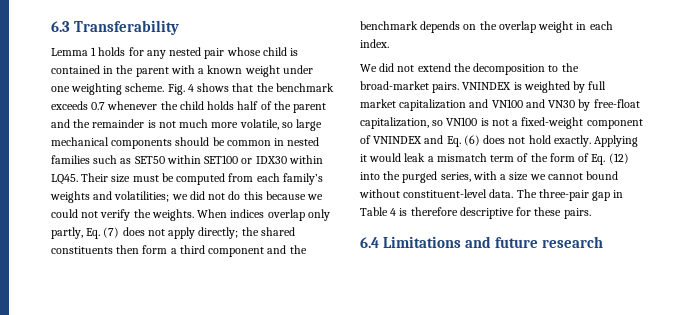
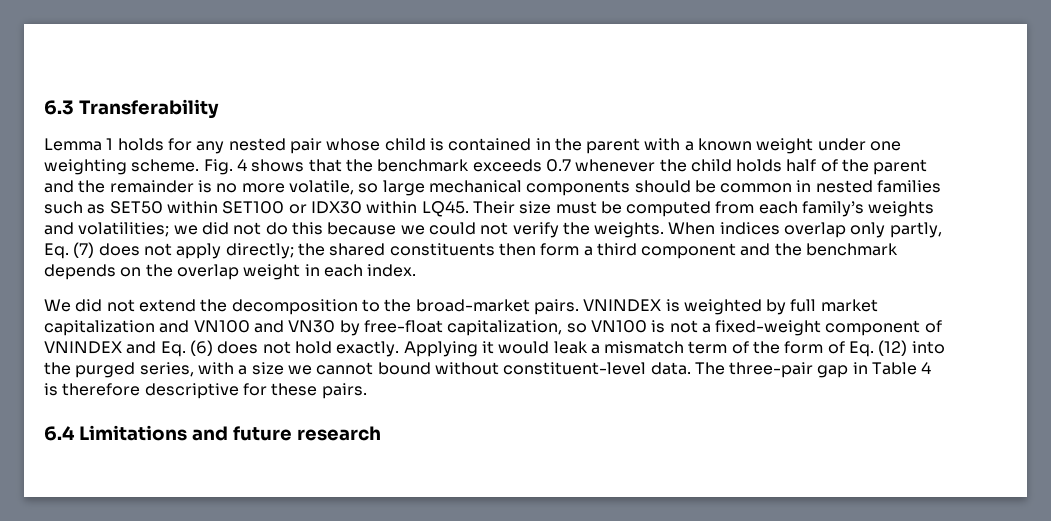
- Fig. 4 shows that the benchmark exceeds 0.7 whenever the child holds half of the parent and the remainder is not much more volatile, so large mechanical components should be common in nested families such as SET50 within SET100 or IDX30 within LQ45.
+ Fig. 4 shows that the benchmark exceeds 0.7 whenever the child holds half of the parent and the remainder is no more volatile, so large mechanical components should be common in nested families such as SET50 within SET100 or IDX30 within LQ45.

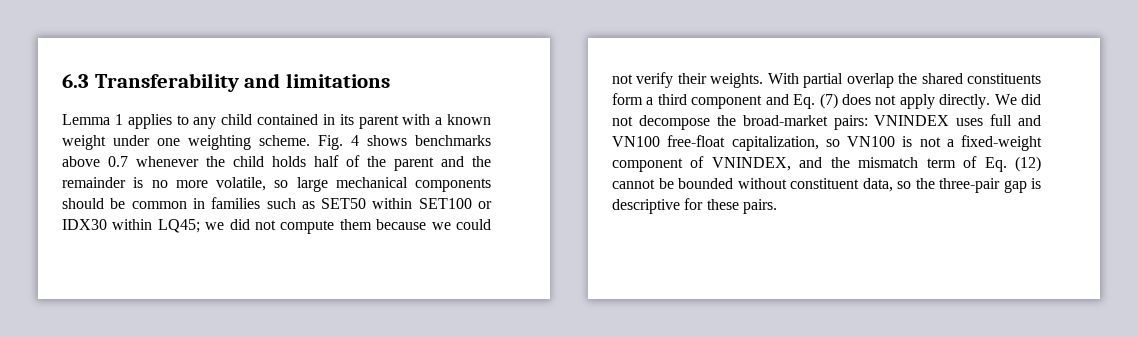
- 6.3 Transferability
+ 6.3 Transferability and limitations
- Lemma 1 holds for any nested pair whose child is contained in the parent with a known weight under one weighting scheme.
+ Lemma 1 applies to any child contained in its parent with a known weight under one weighting scheme.
- Fig. 4 shows that the benchmark exceeds 0.7 whenever the child holds half of the parent and the remainder is no more volatile, so large mechanical components should be common in nested families such as SET50 within SET100 or IDX30 within LQ45. Their size must be computed from each family’s weights and volatilities;
+ Fig. 4 shows benchmarks above 0.7 whenever the child holds half of the parent and the remainder is no more volatile, so large mechanical components should be common in families such as SET50 within SET100 or IDX30 within LQ45;
- we did not do this because we could not verify the weights. When indices overlap only partly, Eq. (7) does not apply directly; the shared constituents then form a third component and the benchmark depends on the overlap weight in each index.
- We did not extend the decomposition to the broad-market pairs. VNINDEX is weighted by full market capitalization and VN100 and VN30 by free-float capitalization, so VN100 is not a fixed-weight component of VNINDEX and Eq. (6) does not hold exactly. Applying it would leak a mismatch term of the form of Eq. (12) into the purged series, with a size we cannot bound without constituent-level data. The three-pair gap in Table 4 is therefore descriptive for these pairs.
+ we did not compute them because we could not verify their weights. With partial overlap the shared constituents form a third component and Eq. (7) does not apply directly. We did not decompose the broad-market pairs: VNINDEX uses full and VN100 free-float capitalization, so VN100 is not a fixed-weight component of VNINDEX, and the mismatch term of Eq. (12) cannot be bounded without constituent data, so the three-pair gap is descriptive for these pairs.
- 6.4 Limitations and future research

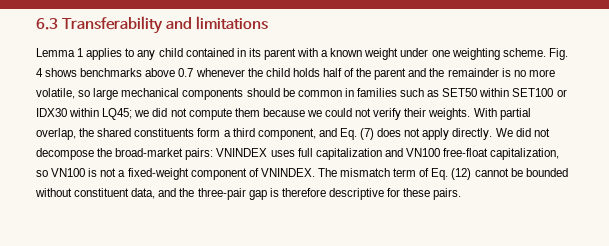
- With partial overlap the shared constituents form a third component and Eq. (7) does not apply directly.
+ With partial overlap, the shared constituents form a third component, and Eq. (7) does not apply directly.
- We did not decompose the broad-market pairs: VNINDEX uses full and VN100 free-float capitalization, so VN100 is not a fixed-weight component of VNINDEX, and the mismatch term of Eq. (12) cannot be bounded without constituent data, so the three-pair gap is descriptive for these pairs.
+ We did not decompose the broad-market pairs: VNINDEX uses full capitalization and VN100 free-float capitalization, so VN100 is not a fixed-weight component of VNINDEX. The mismatch term of Eq. (12) cannot be bounded without constituent data, and the three-pair gap is therefore descriptive for these pairs.

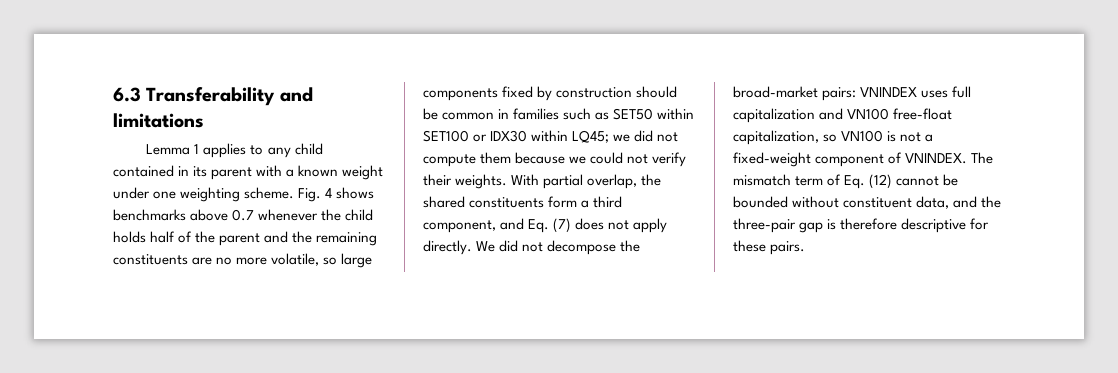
- Fig. 4 shows benchmarks above 0.7 whenever the child holds half of the parent and the remainder is no more volatile, so large mechanical components should be common in families such as SET50 within SET100 or IDX30 within LQ45; we did not compute them because we could not verify their weights.
+ Fig. 4 shows benchmarks above 0.7 whenever the child holds half of the parent and the remaining constituents are no more volatile, so large components fixed by construction should be common in families such as SET50 within SET100 or IDX30 within LQ45; we did not compute them because we could not verify their weights.

